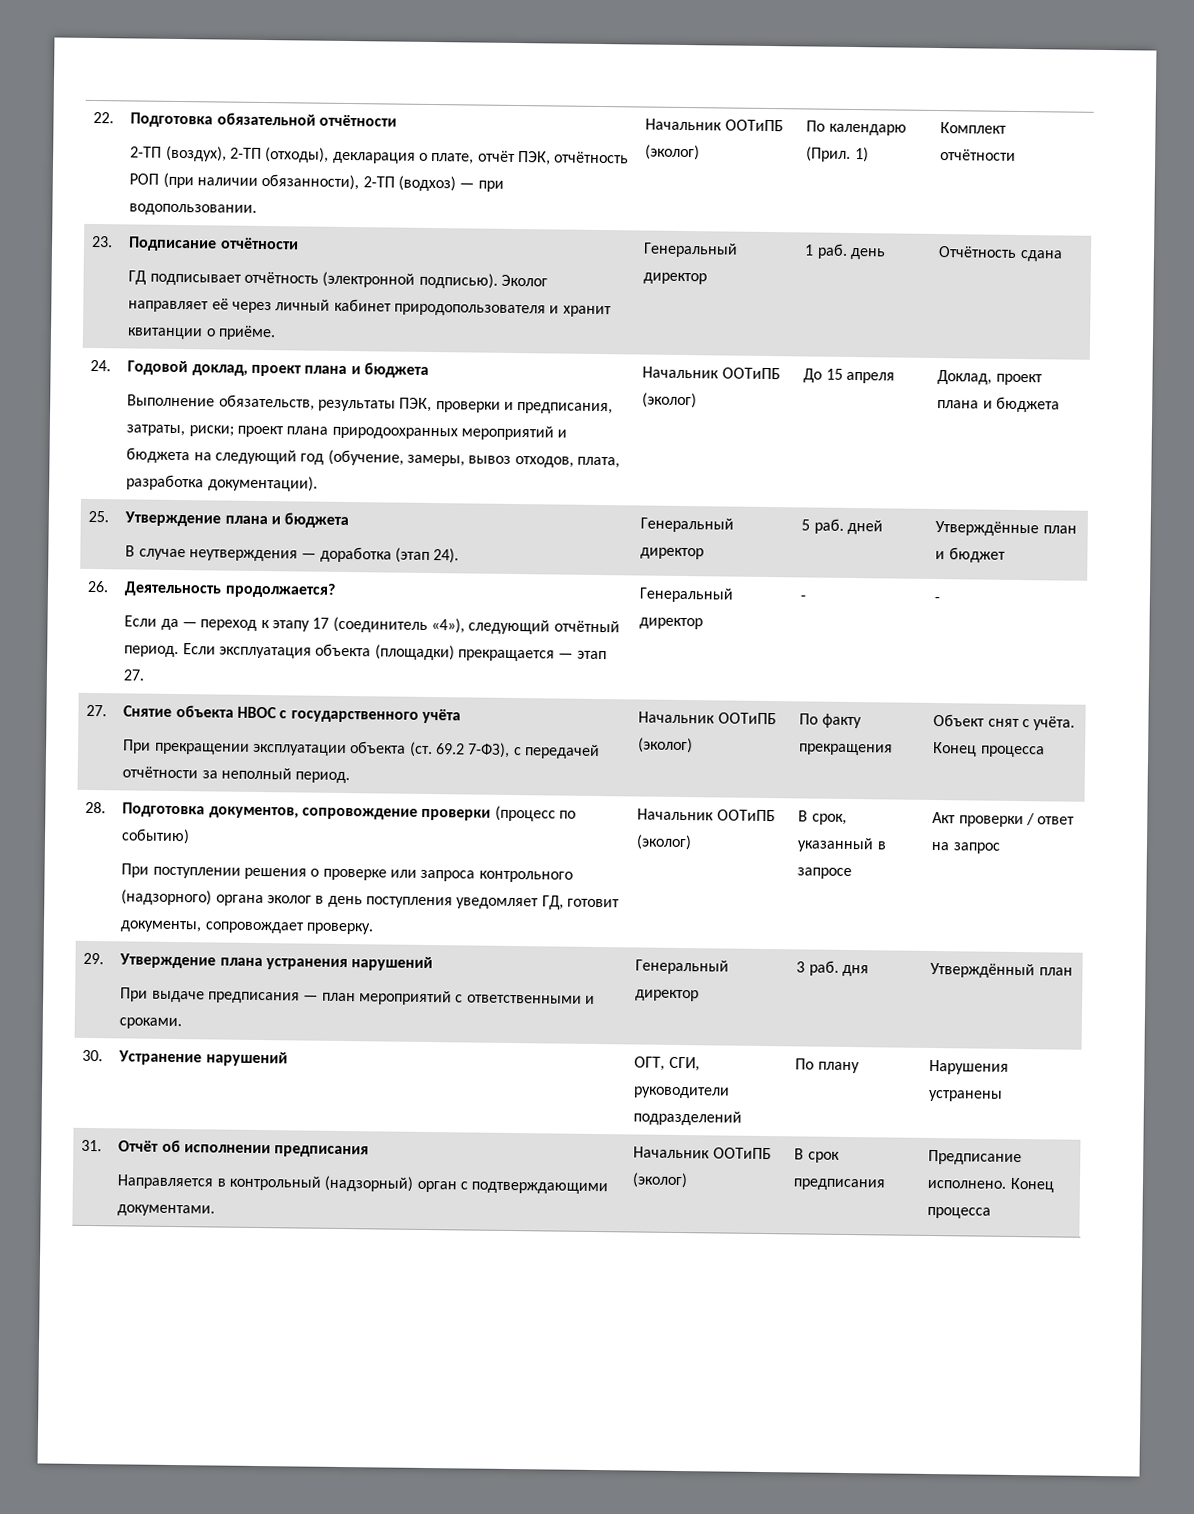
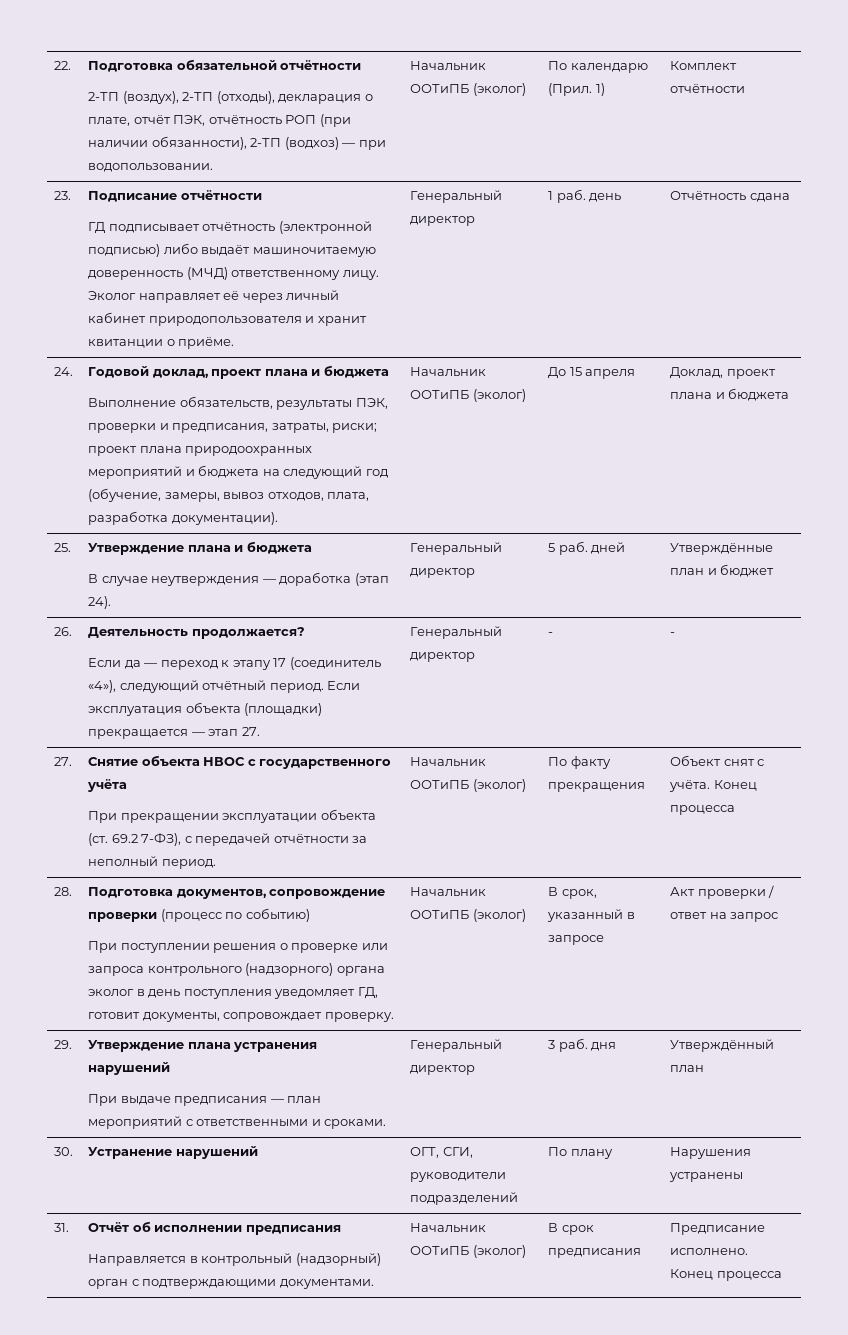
  23. | Подписание отчётности
- ГД подписывает отчётность (электронной подписью). Эколог направляет её через личный кабинет природопользователя и хранит квитанции о приёме. | Генеральный директор | 1 раб. день | Отчётность сдана
+ ГД подписывает отчётность (электронной подписью) либо выдаёт машиночитаемую доверенность (МЧД) ответственному лицу. Эколог направляет её через личный кабинет природопользователя и хранит квитанции о приёме. | Генеральный директор | 1 раб. день | Отчётность сдана

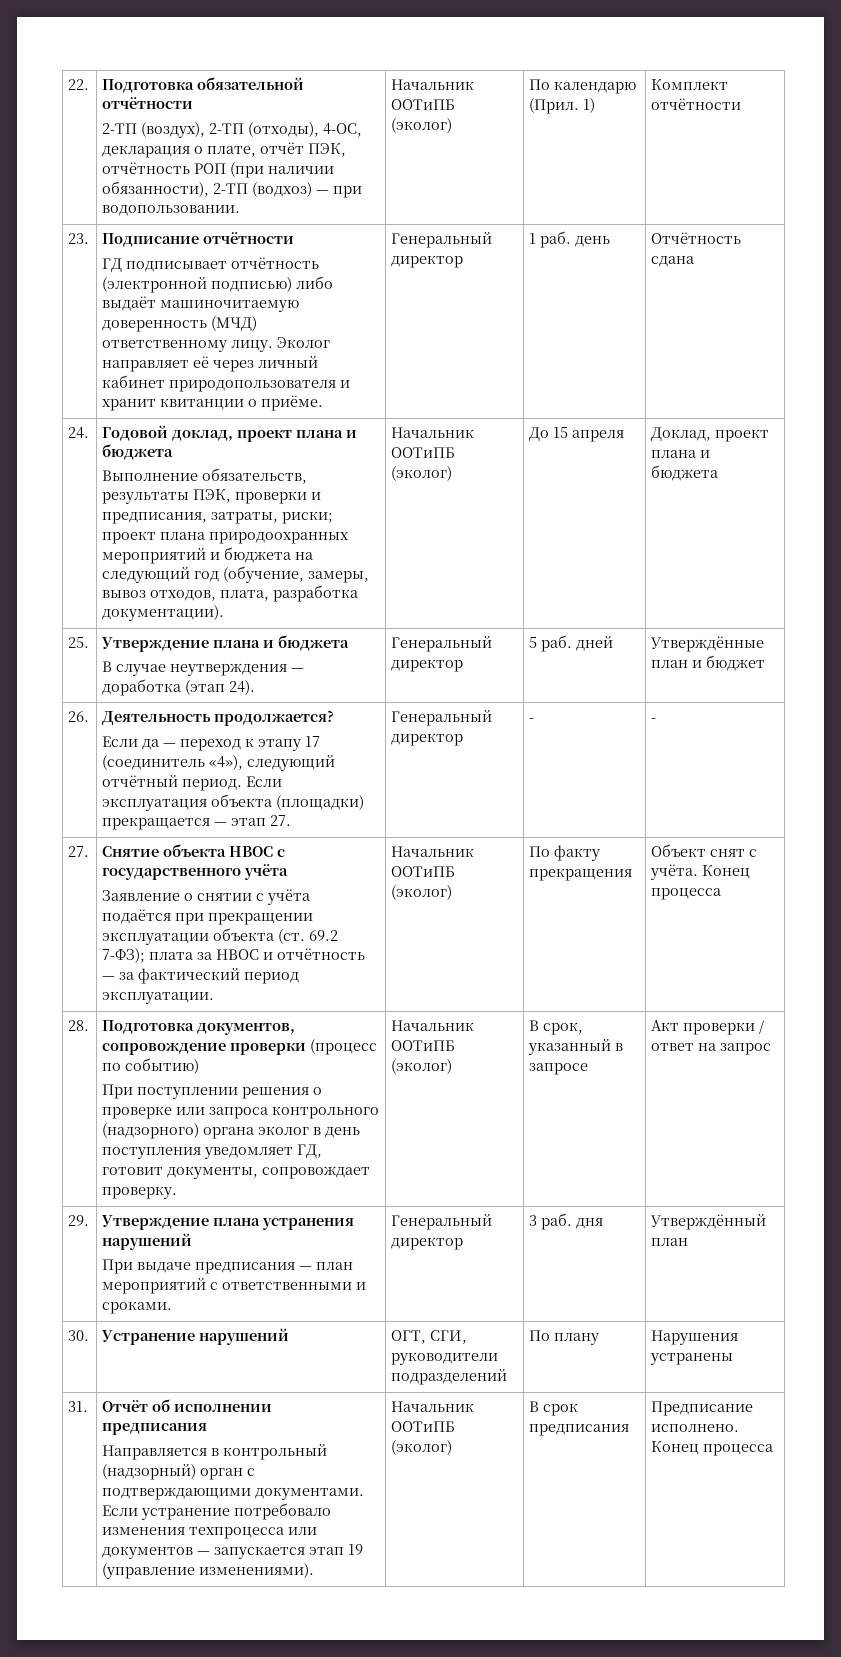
  22. | Подготовка обязательной отчётности
- 2-ТП (воздух), 2-ТП (отходы), декларация о плате, отчёт ПЭК, отчётность РОП (при наличии обязанности), 2-ТП (водхоз) — при водопользовании. | Начальник ООТиПБ (эколог) | По календарю (Прил. 1) | Комплект отчётности
+ 2-ТП (воздух), 2-ТП (отходы), 4-ОС, декларация о плате, отчёт ПЭК, отчётность РОП (при наличии обязанности), 2-ТП (водхоз) — при водопользовании. | Начальник ООТиПБ (эколог) | По календарю (Прил. 1) | Комплект отчётности
- При прекращении эксплуатации объекта (ст. 69.2 7-ФЗ), с передачей отчётности за неполный период.
+ Заявление о снятии с учёта подаётся при прекращении эксплуатации объекта (ст. 69.2 7-ФЗ); плата за НВОС и отчётность — за фактический период эксплуатации.
  31. | Отчёт об исполнении предписания
- Направляется в контрольный (надзорный) орган с подтверждающими документами. | Начальник ООТиПБ (эколог) | В срок предписания | Предписание исполнено. Конец процесса
+ Направляется в контрольный (надзорный) орган с подтверждающими документами. Если устранение потребовало изменения техпроцесса или документов — запускается этап 19 (управление изменениями). | Начальник ООТиПБ (эколог) | В срок предписания | Предписание исполнено. Конец процесса

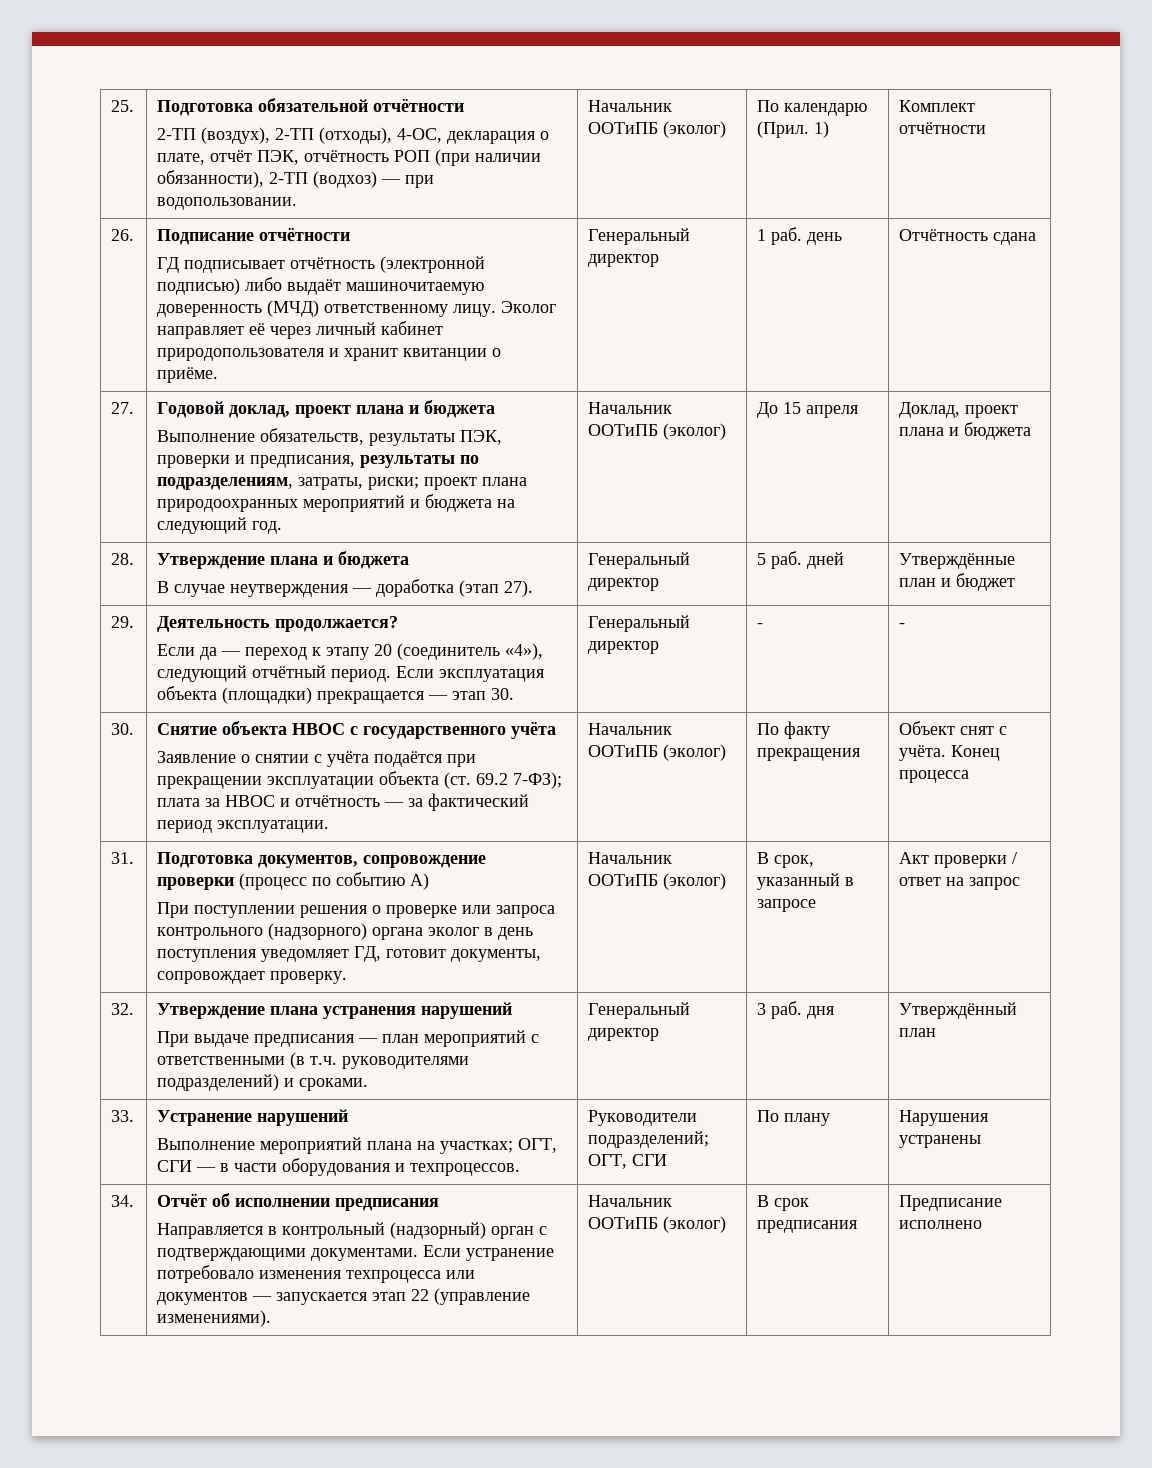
- 22. | Подготовка обязательной отчётности
+ 25. | Подготовка обязательной отчётности
- 23. | Подписание отчётности
+ 26. | Подписание отчётности
- 24.
+ 27.
- Выполнение обязательств, результаты ПЭК, проверки и предписания, затраты, риски; проект плана природоохранных мероприятий и бюджета на следующий год (обучение, замеры, вывоз отходов, плата, разработка документации).
+ Выполнение обязательств, результаты ПЭК, проверки и предписания, результаты по подразделениям, затраты, риски; проект плана природоохранных мероприятий и бюджета на следующий год.
- 25. | Утверждение плана и бюджета
- В случае неутверждения — доработка (этап 24). | Генеральный директор | 5 раб. дней | Утверждённые план и бюджет
+ 28. | Утверждение плана и бюджета
+ В случае неутверждения — доработка (этап 27). | Генеральный директор | 5 раб. дней | Утверждённые план и бюджет
- 26. | Деятельность продолжается?
- Если да — переход к этапу 17 (соединитель «4»), следующий отчётный период. Если эксплуатация объекта (площадки) прекращается — этап 27. | Генеральный директор | - | -
- 27.
+ 29. | Деятельность продолжается?
+ Если да — переход к этапу 20 (соединитель «4»), следующий отчётный период. Если эксплуатация объекта (площадки) прекращается — этап 30. | Генеральный директор | - | -
+ 30.
- 28.
+ 31.
- Подготовка документов, сопровождение проверки (процесс по событию)
+ Подготовка документов, сопровождение проверки (процесс по событию А)
- 29. | Утверждение плана устранения нарушений
- При выдаче предписания — план мероприятий с ответственными и сроками. | Генеральный директор | 3 раб. дня | Утверждённый план
+ 32. | Утверждение плана устранения нарушений
+ При выдаче предписания — план мероприятий с ответственными (в т.ч. руководителями подразделений) и сроками. | Генеральный директор | 3 раб. дня | Утверждённый план
- 30. | Устранение нарушений | ОГТ, СГИ, руководители подразделений | По плану | Нарушения устранены
+ 33. | Устранение нарушений
+ Выполнение мероприятий плана на участках; ОГТ, СГИ — в части оборудования и техпроцессов. | Руководители подразделений; ОГТ, СГИ | По плану | Нарушения устранены
- 31. | Отчёт об исполнении предписания
- Направляется в контрольный (надзорный) орган с подтверждающими документами. Если устранение потребовало изменения техпроцесса или документов — запускается этап 19 (управление изменениями). | Начальник ООТиПБ (эколог) | В срок предписания | Предписание исполнено. Конец процесса
+ 34. | Отчёт об исполнении предписания
+ Направляется в контрольный (надзорный) орган с подтверждающими документами. Если устранение потребовало изменения техпроцесса или документов — запускается этап 22 (управление изменениями). | Начальник ООТиПБ (эколог) | В срок предписания | Предписание исполнено

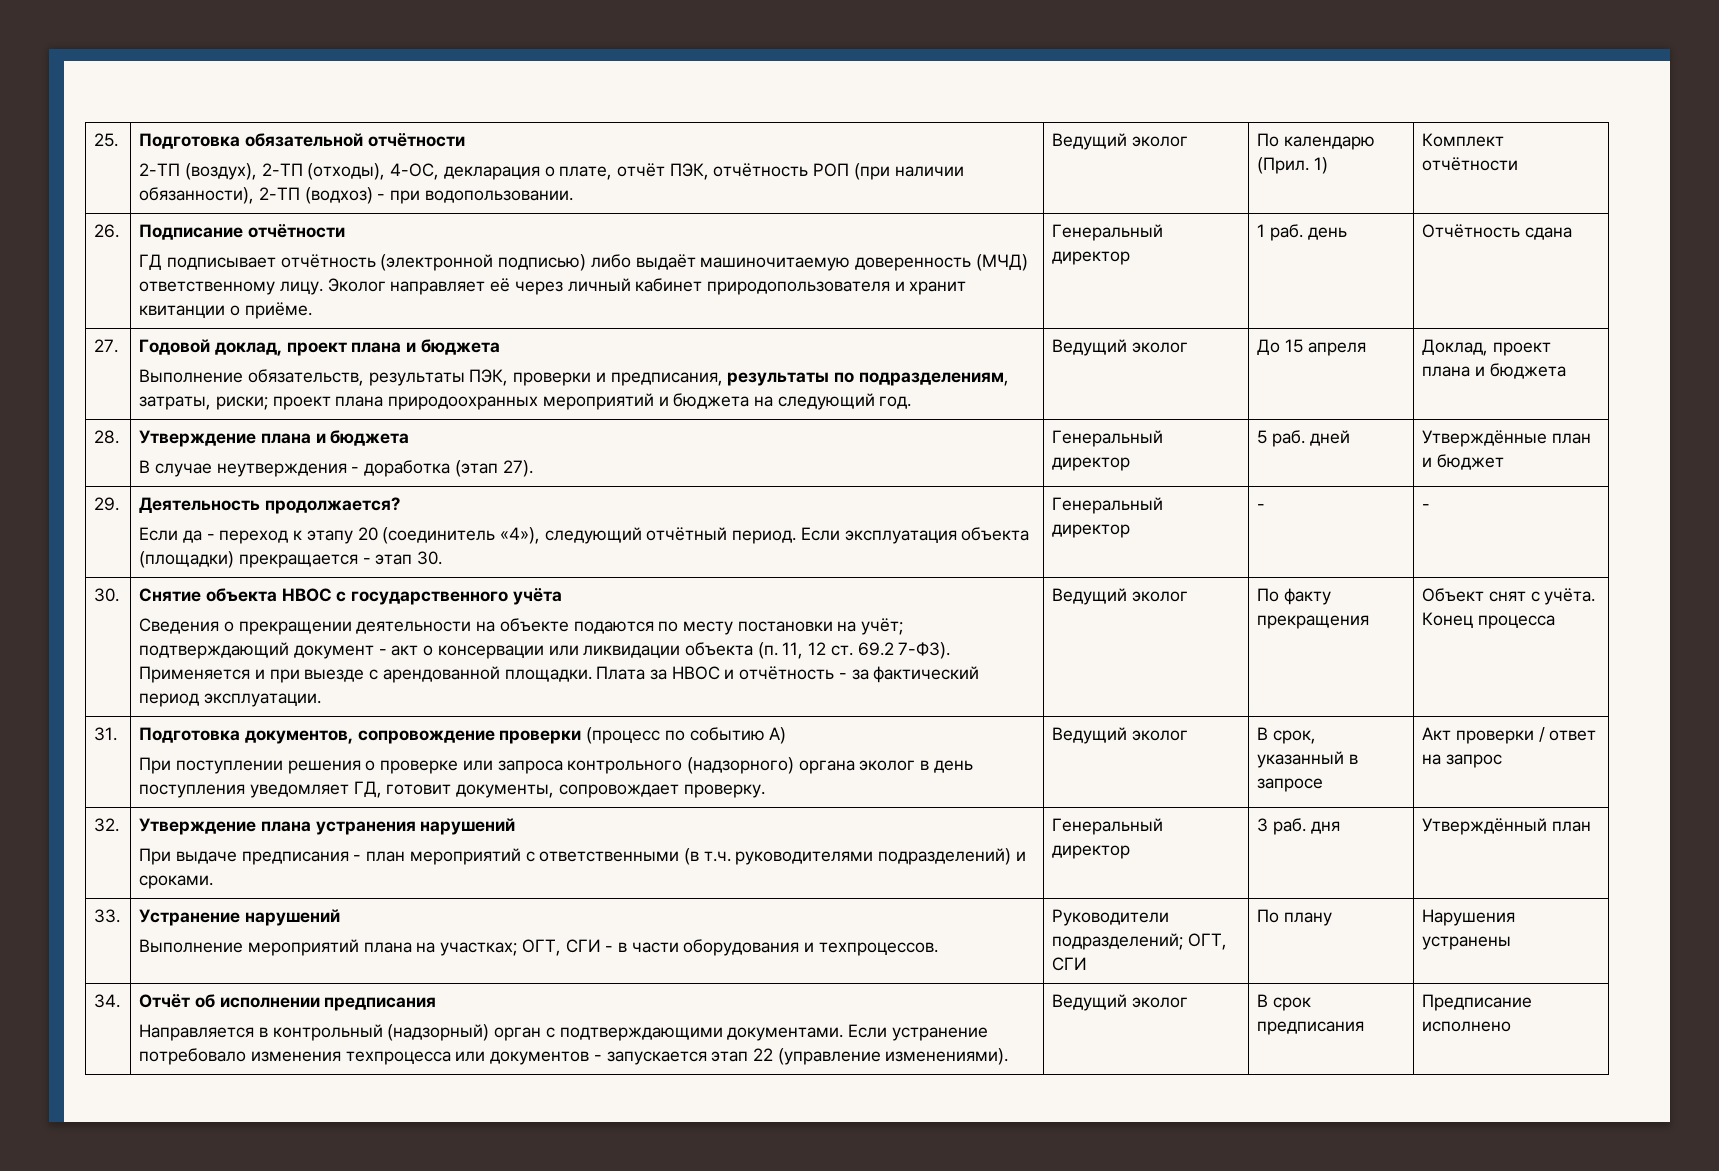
  25. | Подготовка обязательной отчётности
- 2-ТП (воздух), 2-ТП (отходы), 4-ОС, декларация о плате, отчёт ПЭК, отчётность РОП (при наличии обязанности), 2-ТП (водхоз) — при водопользовании. | Начальник ООТиПБ (эколог) | По календарю (Прил. 1) | Комплект отчётности
+ 2-ТП (воздух), 2-ТП (отходы), 4-ОС, декларация о плате, отчёт ПЭК, отчётность РОП (при наличии обязанности), 2-ТП (водхоз) - при водопользовании. | Ведущий эколог | По календарю (Прил. 1) | Комплект отчётности
  27. | Годовой доклад, проект плана и бюджета
- Выполнение обязательств, результаты ПЭК, проверки и предписания, результаты по подразделениям, затраты, риски; проект плана природоохранных мероприятий и бюджета на следующий год. | Начальник ООТиПБ (эколог) | До 15 апреля | Доклад, проект плана и бюджета
+ Выполнение обязательств, результаты ПЭК, проверки и предписания, результаты по подразделениям, затраты, риски; проект плана природоохранных мероприятий и бюджета на следующий год. | Ведущий эколог | До 15 апреля | Доклад, проект плана и бюджета
  28. | Утверждение плана и бюджета
- В случае неутверждения — доработка (этап 27). | Генеральный директор | 5 раб. дней | Утверждённые план и бюджет
+ В случае неутверждения - доработка (этап 27). | Генеральный директор | 5 раб. дней | Утверждённые план и бюджет
  29. | Деятельность продолжается?
- Если да — переход к этапу 20 (соединитель «4»), следующий отчётный период. Если эксплуатация объекта (площадки) прекращается — этап 30. | Генеральный директор | - | -
+ Если да - переход к этапу 20 (соединитель «4»), следующий отчётный период. Если эксплуатация объекта (площадки) прекращается - этап 30. | Генеральный директор | - | -
- Заявление о снятии с учёта подаётся при прекращении эксплуатации объекта (ст. 69.2 7-ФЗ); плата за НВОС и отчётность — за фактический период эксплуатации. | Начальник ООТиПБ (эколог)
+ Сведения о прекращении деятельности на объекте подаются по месту постановки на учёт; подтверждающий документ - акт о консервации или ликвидации объекта (п. 11, 12 ст. 69.2 7-ФЗ). Применяется и при выезде с арендованной площадки. Плата за НВОС и отчётность - за фактический период эксплуатации. | Ведущий эколог
- При поступлении решения о проверке или запроса контрольного (надзорного) органа эколог в день поступления уведомляет ГД, готовит документы, сопровождает проверку. | Начальник ООТиПБ (эколог)
+ При поступлении решения о проверке или запроса контрольного (надзорного) органа эколог в день поступления уведомляет ГД, готовит документы, сопровождает проверку. | Ведущий эколог
  32. | Утверждение плана устранения нарушений
- При выдаче предписания — план мероприятий с ответственными (в т.ч. руководителями подразделений) и сроками. | Генеральный директор | 3 раб. дня | Утверждённый план
+ При выдаче предписания - план мероприятий с ответственными (в т.ч. руководителями подразделений) и сроками. | Генеральный директор | 3 раб. дня | Утверждённый план
  33. | Устранение нарушений
- Выполнение мероприятий плана на участках; ОГТ, СГИ — в части оборудования и техпроцессов. | Руководители подразделений; ОГТ, СГИ | По плану | Нарушения устранены
+ Выполнение мероприятий плана на участках; ОГТ, СГИ - в части оборудования и техпроцессов. | Руководители подразделений; ОГТ, СГИ | По плану | Нарушения устранены
  34. | Отчёт об исполнении предписания
- Направляется в контрольный (надзорный) орган с подтверждающими документами. Если устранение потребовало изменения техпроцесса или документов — запускается этап 22 (управление изменениями). | Начальник ООТиПБ (эколог) | В срок предписания | Предписание исполнено
+ Направляется в контрольный (надзорный) орган с подтверждающими документами. Если устранение потребовало изменения техпроцесса или документов - запускается этап 22 (управление изменениями). | Ведущий эколог | В срок предписания | Предписание исполнено

